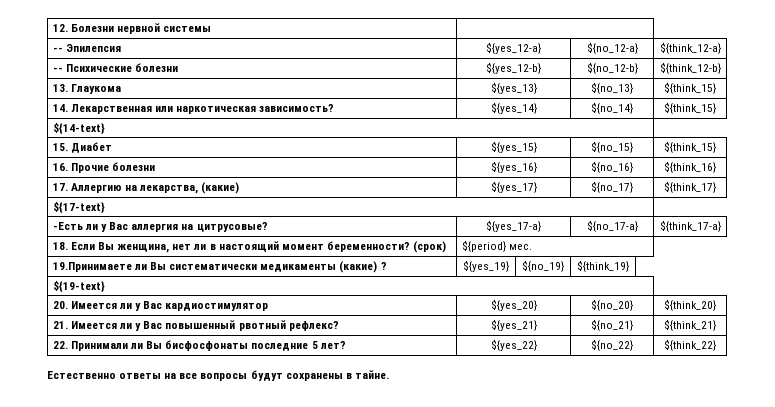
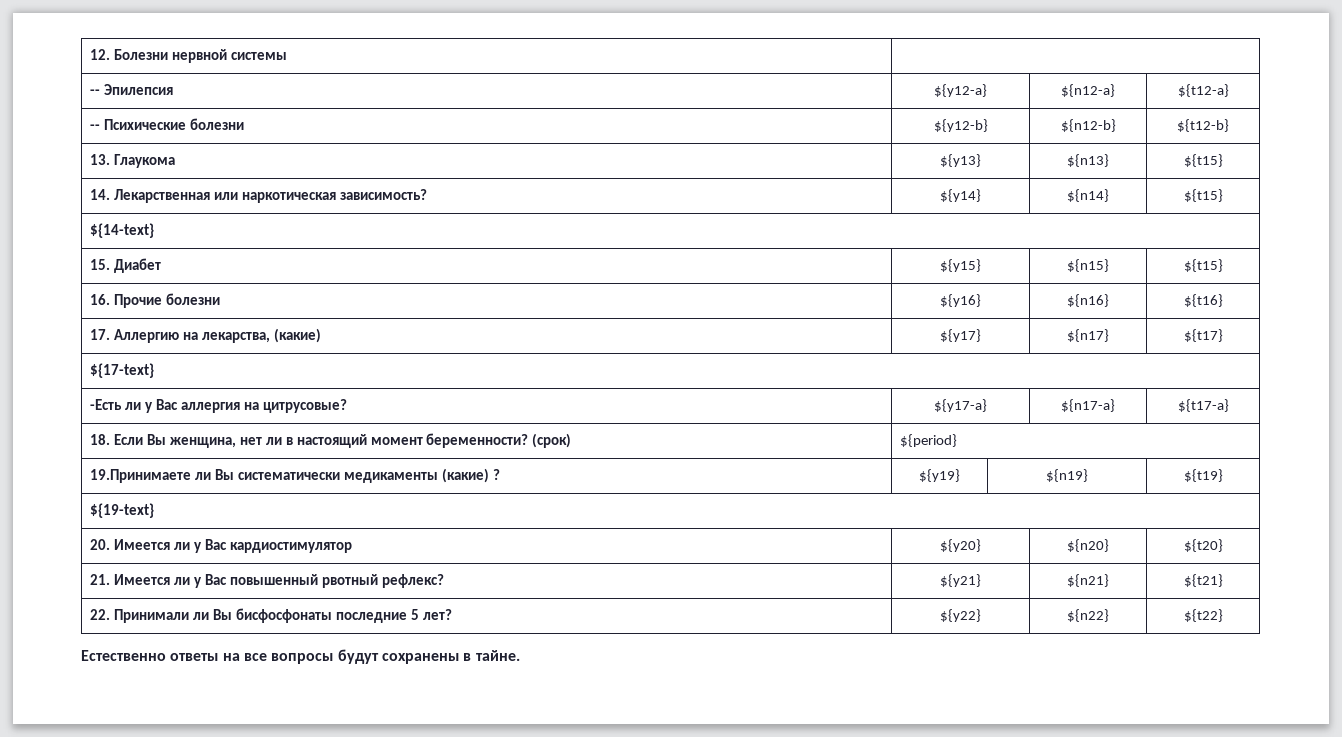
- -- Эпилепсия | ${yes_12-a} | ${no_12-a} | ${think_12-a}
+ -- Эпилепсия | ${y12-a} | ${n12-a} | ${t12-a}
- -- Психические болезни | ${yes_12-b} | ${no_12-b} | ${think_12-b}
+ -- Психические болезни | ${y12-b} | ${n12-b} | ${t12-b}
- 13. Глаукома | ${yes_13} | ${no_13} | ${think_15}
+ 13. Глаукома | ${y13} | ${n13} | ${t15}
- 14. Лекарственная или наркотическая зависимость? | ${yes_14} | ${no_14} | ${think_15}
+ 14. Лекарственная или наркотическая зависимость? | ${y14} | ${n14} | ${t15}
- 15. Диабет | ${yes_15} | ${no_15} | ${think_15}
+ 15. Диабет | ${y15} | ${n15} | ${t15}
- 16. Прочие болезни | ${yes_16} | ${no_16} | ${think_16}
+ 16. Прочие болезни | ${y16} | ${n16} | ${t16}
- 17. Аллергию на лекарства, (какие) | ${yes_17} | ${no_17} | ${think_17}
+ 17. Аллергию на лекарства, (какие) | ${y17} | ${n17} | ${t17}
- -Есть ли у Вас аллергия на цитрусовые? | ${yes_17-a} | ${no_17-a} | ${think_17-a}
+ -Есть ли у Вас аллергия на цитрусовые? | ${y17-a} | ${n17-a} | ${t17-a}
- 18. Если Вы женщина, нет ли в настоящий момент беременности? (срок) | ${period} мес.
+ 18. Если Вы женщина, нет ли в настоящий момент беременности? (срок) | ${period}
- 19.Принимаете ли Вы систематически медикаменты (какие) ? | ${yes_19} | ${no_19} | ${think_19}
+ 19.Принимаете ли Вы систематически медикаменты (какие) ? | ${y19} | ${n19} | ${t19}
- 20. Имеется ли у Вас кардиостимулятор | ${yes_20} | ${no_20} | ${think_20}
+ 20. Имеется ли у Вас кардиостимулятор | ${y20} | ${n20} | ${t20}
- 21. Имеется ли у Вас повышенный рвотный рефлекс? | ${yes_21} | ${no_21} | ${think_21}
+ 21. Имеется ли у Вас повышенный рвотный рефлекс? | ${y21} | ${n21} | ${t21}
- 22. Принимали ли Вы бисфосфонаты последние 5 лет? | ${yes_22} | ${no_22} | ${think_22}
+ 22. Принимали ли Вы бисфосфонаты последние 5 лет? | ${y22} | ${n22} | ${t22}

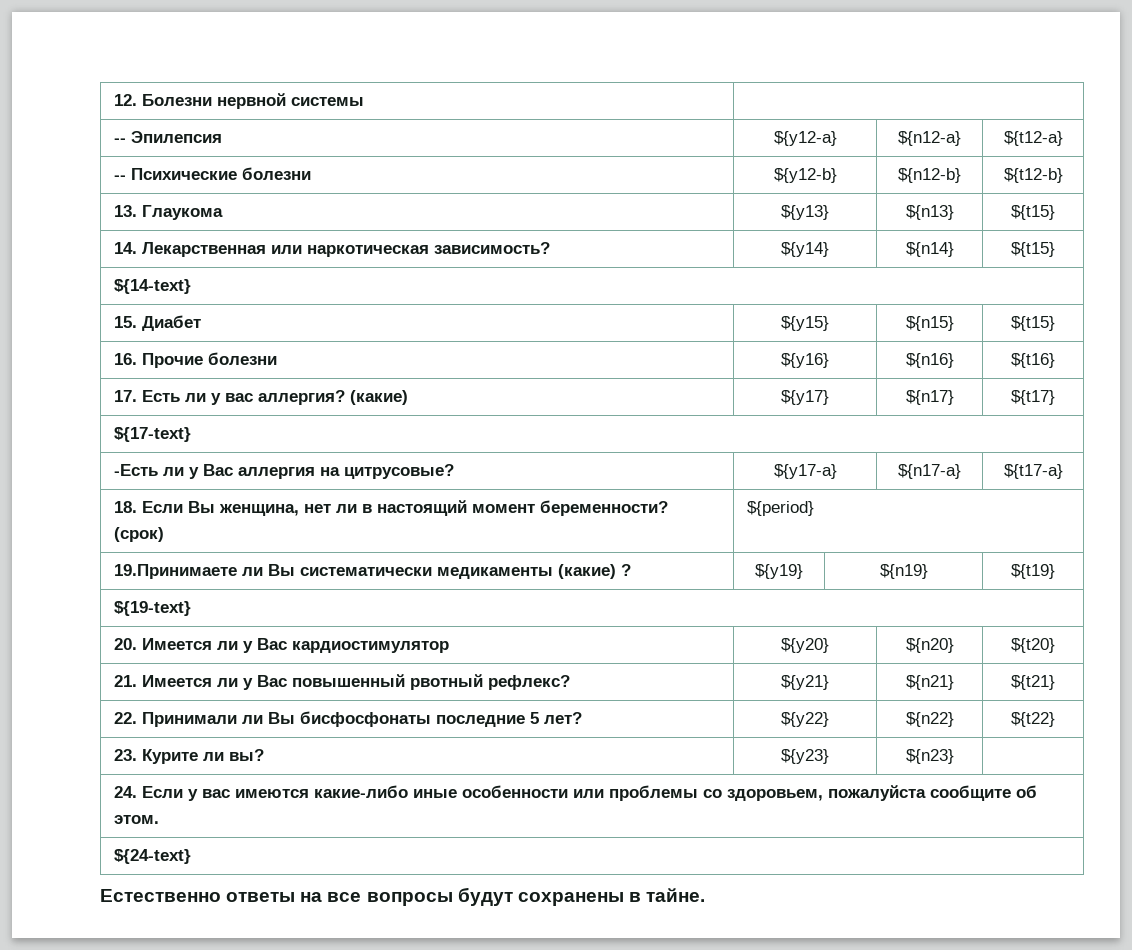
- 17. Аллергию на лекарства, (какие) | ${y17} | ${n17} | ${t17}
+ 17. Есть ли у вас аллергия? (какие) | ${y17} | ${n17} | ${t17}
+ 23. Курите ли вы? | ${y23} | ${n23} |
+ 24. Если у вас имеются какие-либо иные особенности или проблемы со здоровьем, пожалуйста сообщите об этом.
+ ${24-text}

